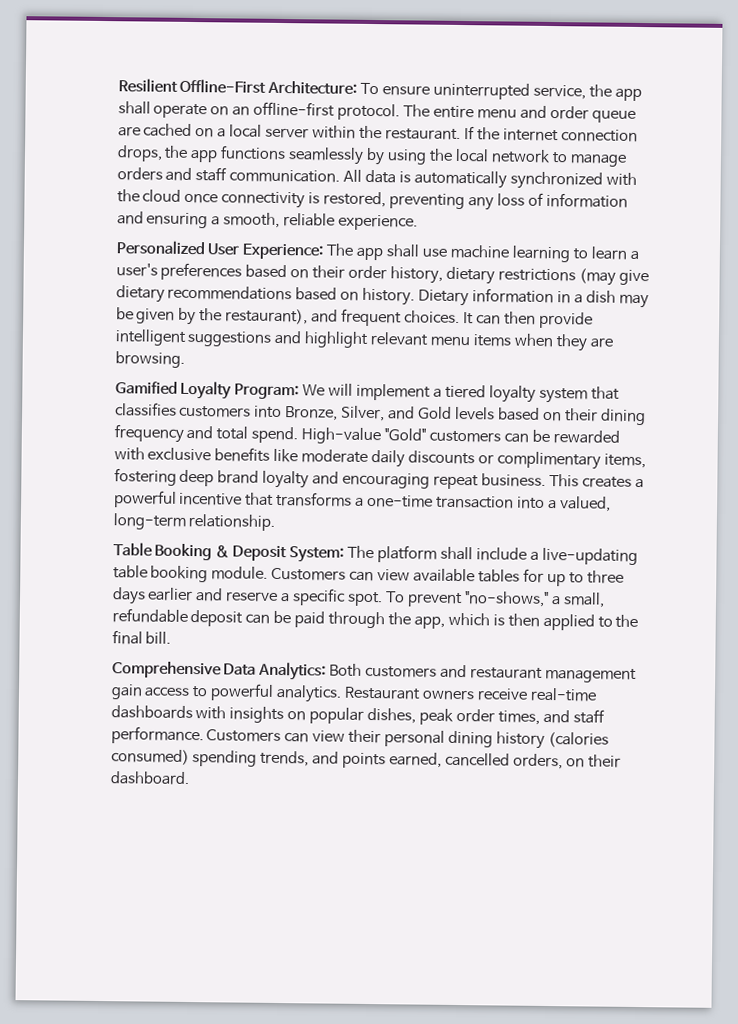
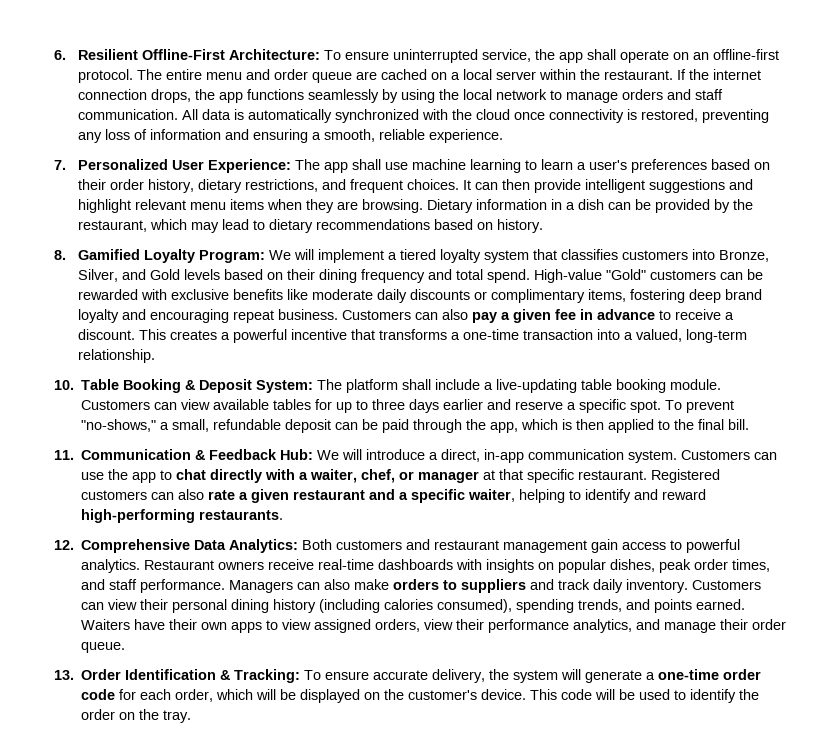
- Resilient Offline-First Architecture: To ensure uninterrupted service, the app shall operate on an offline-first protocol.
+ 6. Resilient Offline-First Architecture: To ensure uninterrupted service, the app shall operate on an offline-first protocol.
- Personalized User Experience: The app shall use machine learning to learn a user's preferences based on their order history, dietary restrictions (may give dietary recommendations based on history. Dietary information in a dish may be given by the restaurant), and frequent choices.
+ 7. Personalized User Experience: The app shall use machine learning to learn a user's preferences based on their order history, dietary restrictions, and frequent choices.
- It can then provide intelligent suggestions and highlight relevant menu items when they are browsing.
- Gamified Loyalty Program: We will implement a tiered loyalty system that classifies customers into Bronze, Silver, and Gold levels based on their dining frequency and total spend.
+ It can then provide intelligent suggestions and highlight relevant menu items when they are browsing. Dietary information in a dish can be provided by the restaurant, which may lead to dietary recommendations based on history.
+ 8. Gamified Loyalty Program: We will implement a tiered loyalty system that classifies customers into Bronze, Silver, and Gold levels based on their dining frequency and total spend.
+ Customers can also pay a given fee in advance to receive a discount.
- Table Booking & Deposit System: The platform shall include a live-updating table booking module.
+ 10. Table Booking & Deposit System: The platform shall include a live-updating table booking module.
- Comprehensive Data Analytics: Both customers and restaurant management gain access to powerful analytics.
+ 11. Communication & Feedback Hub: We will introduce a direct, in-app communication system. Customers can use the app to chat directly with a waiter, chef, or manager at that specific restaurant. Registered customers can also rate a given restaurant and a specific waiter, helping to identify and reward high-performing restaurants.
+ 12. Comprehensive Data Analytics: Both customers and restaurant management gain access to powerful analytics.
+ Managers can also make orders to suppliers and track daily inventory.
- Customers can view their personal dining history (calories consumed) spending trends, and points earned, cancelled orders, on their dashboard.
+ Customers can view their personal dining history (including calories consumed), spending trends, and points earned. Waiters have their own apps to view assigned orders, view their performance analytics, and manage their order queue.
+ 13. Order Identification & Tracking: To ensure accurate delivery, the system will generate a one-time order code for each order, which will be displayed on the customer's device. This code will be used to identify the order on the tray.

